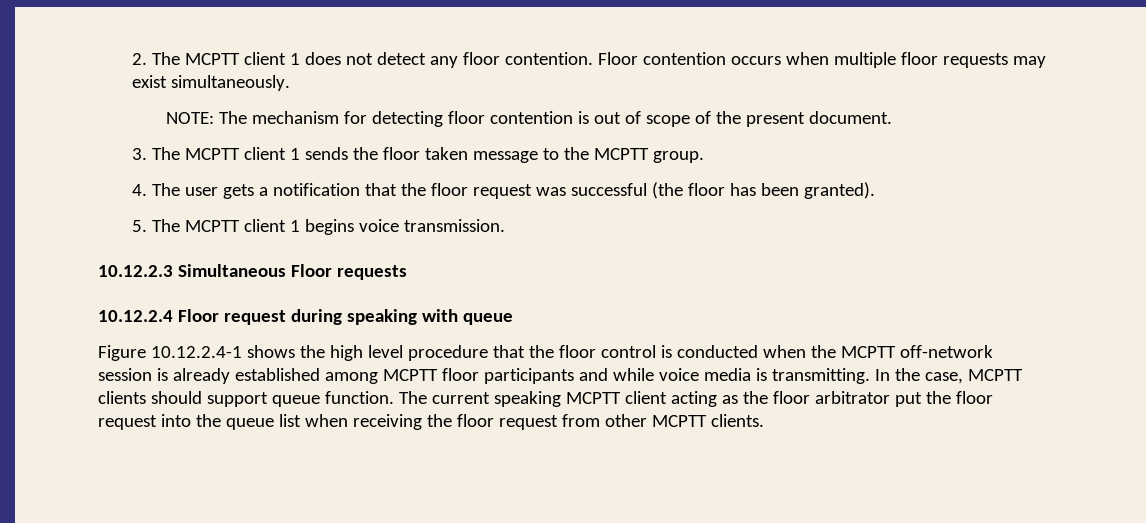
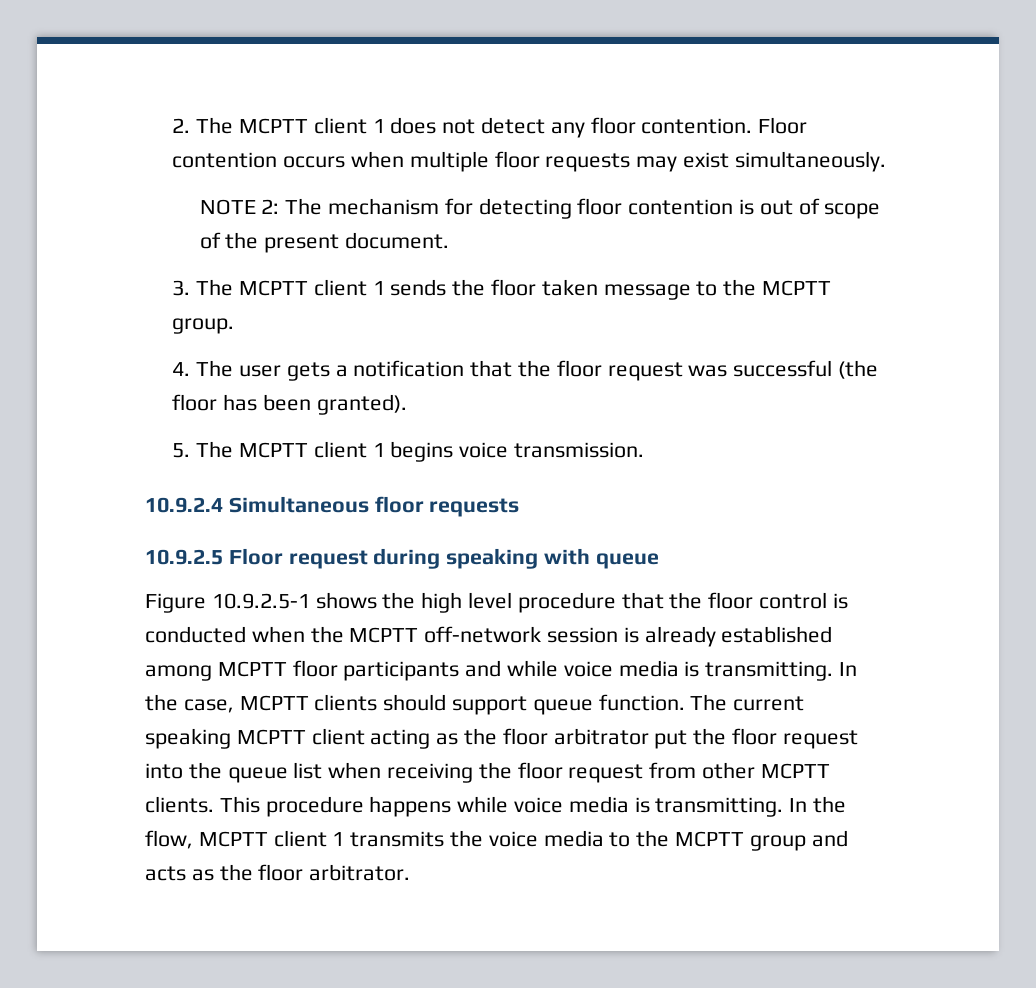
- NOTE: The mechanism for detecting floor contention is out of scope of the present document.
+ NOTE 2: The mechanism for detecting floor contention is out of scope of the present document.
- 10.12.2.3 Simultaneous Floor requests
+ 10.9.2.4 Simultaneous floor requests
- 10.12.2.4 Floor request during speaking with queue
+ 10.9.2.5 Floor request during speaking with queue
- Figure 10.12.2.4-1 shows the high level procedure that the floor control is conducted when the MCPTT off-network session is already established among MCPTT floor participants and while voice media is transmitting.
+ Figure 10.9.2.5-1 shows the high level procedure that the floor control is conducted when the MCPTT off-network session is already established among MCPTT floor participants and while voice media is transmitting.
+ This procedure happens while voice media is transmitting. In the flow, MCPTT client 1 transmits the voice media to the MCPTT group and acts as the floor arbitrator.

